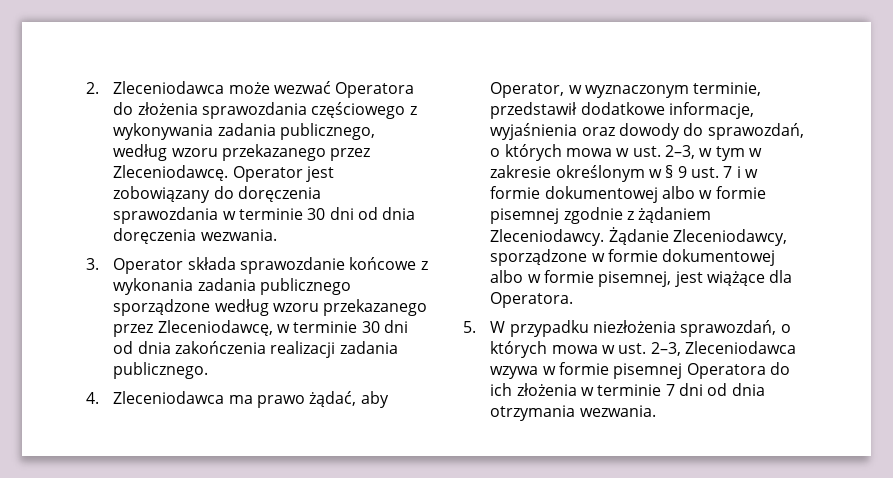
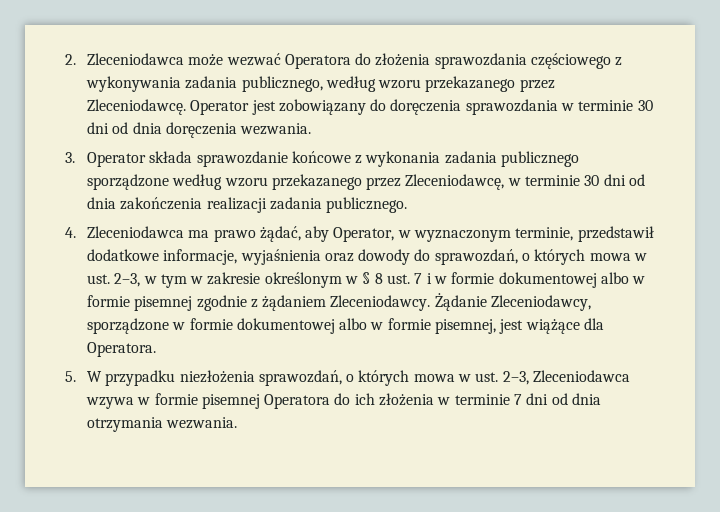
- 4. Zleceniodawca ma prawo żądać, aby Operator, w wyznaczonym terminie, przedstawił dodatkowe informacje, wyjaśnienia oraz dowody do sprawozdań, o których mowa w ust. 2–3, w tym w zakresie określonym w § 9 ust. 7 i w formie dokumentowej albo w formie pisemnej zgodnie z żądaniem Zleceniodawcy.
+ 4. Zleceniodawca ma prawo żądać, aby Operator, w wyznaczonym terminie, przedstawił dodatkowe informacje, wyjaśnienia oraz dowody do sprawozdań, o których mowa w ust. 2–3, w tym w zakresie określonym w § 8 ust. 7 i w formie dokumentowej albo w formie pisemnej zgodnie z żądaniem Zleceniodawcy.

